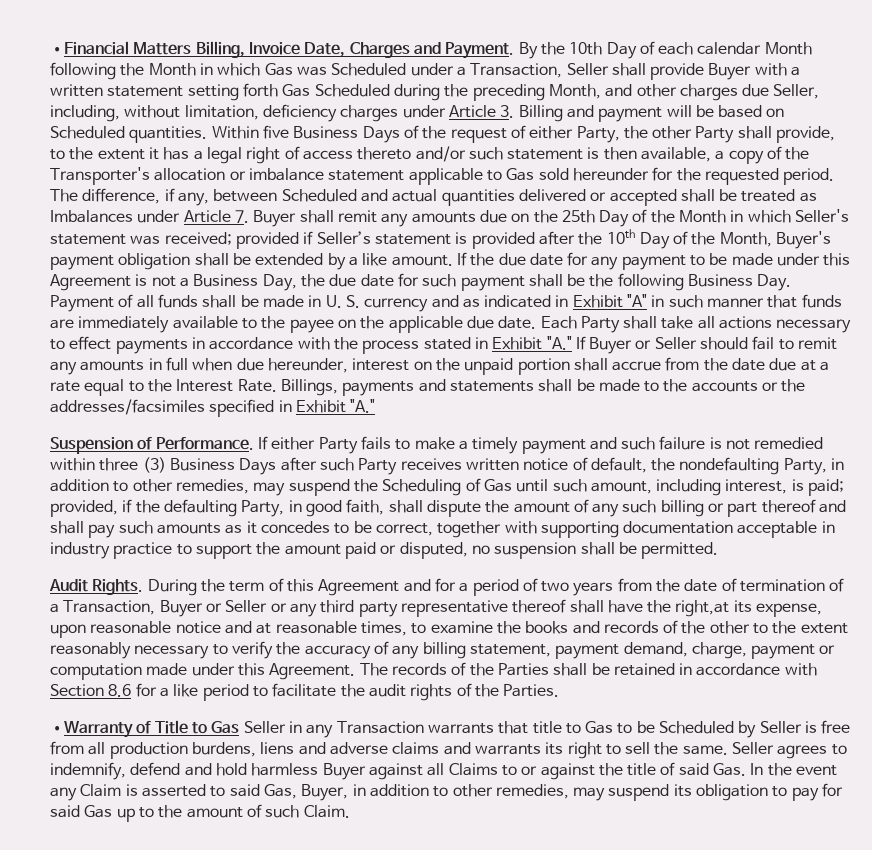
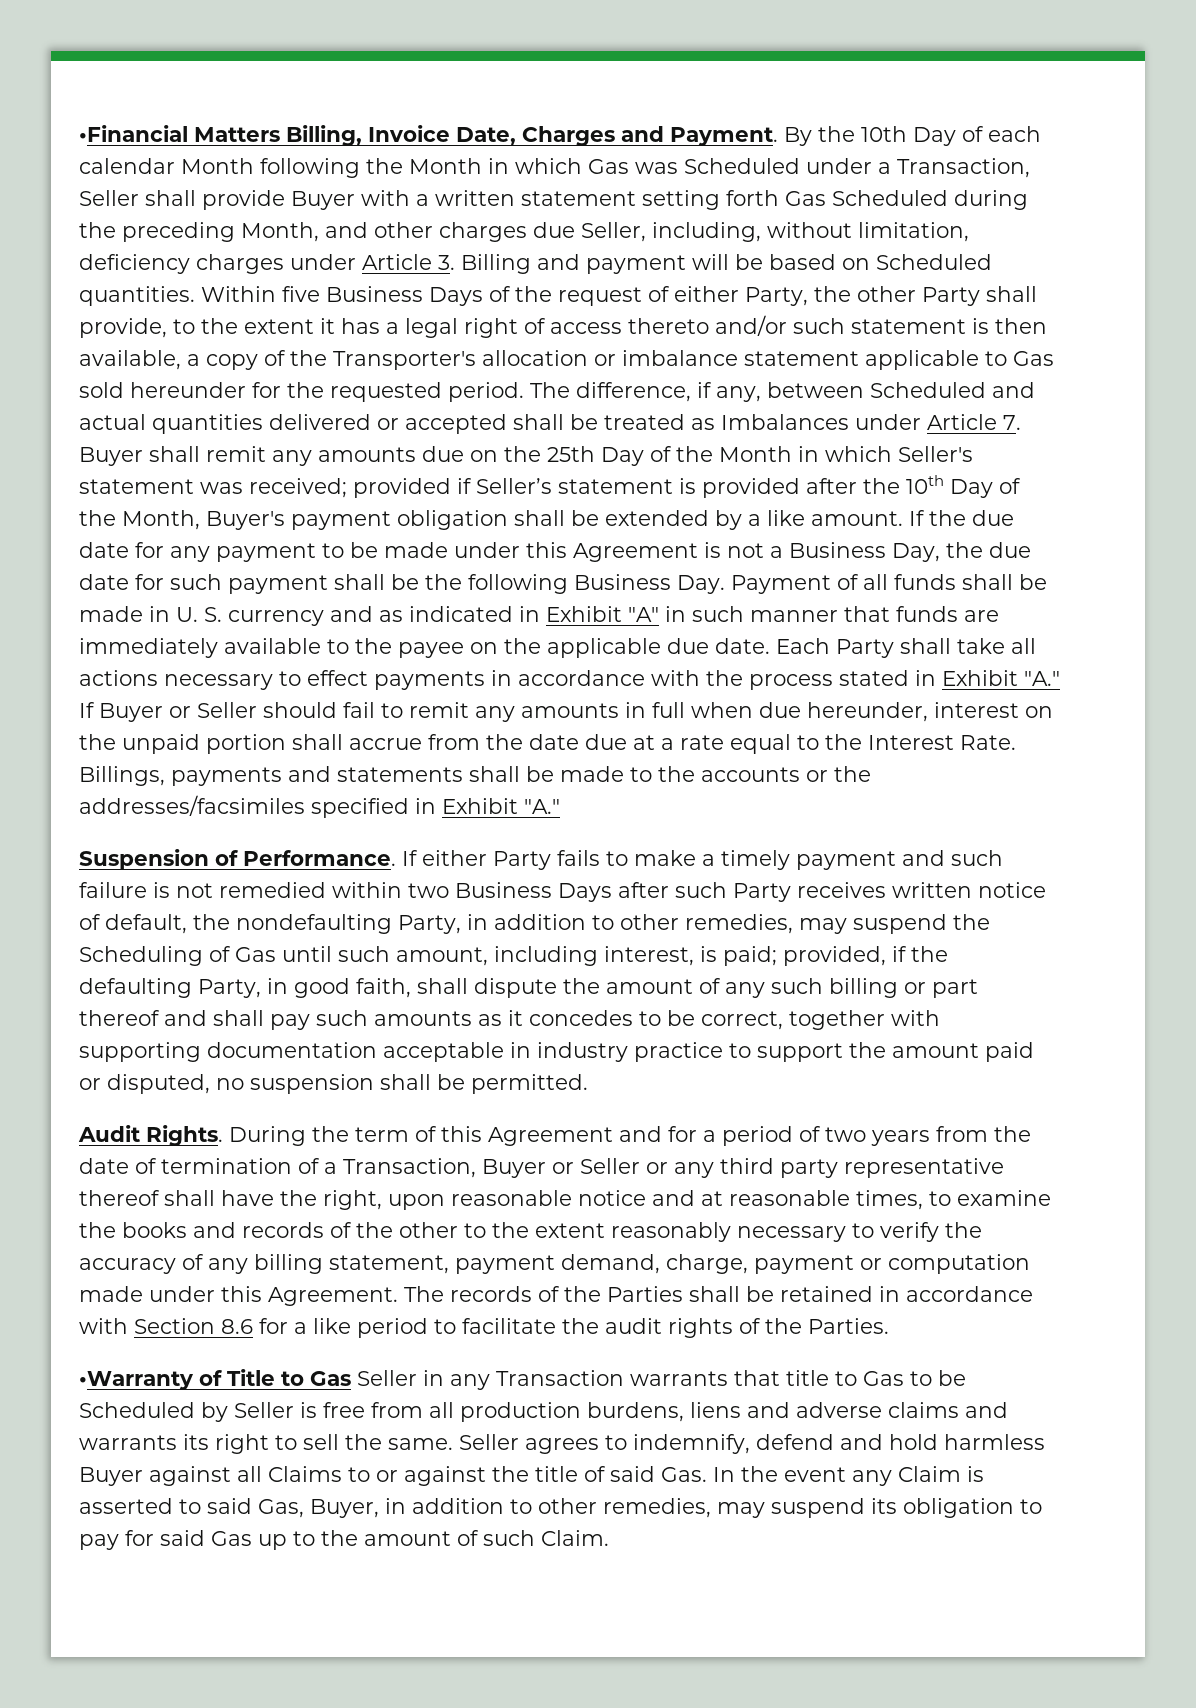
- If either Party fails to make a timely payment and such failure is not remedied within three (3) Business Days after such Party receives written notice of default, the nondefaulting Party, in addition to other remedies, may suspend the Scheduling of Gas until such amount, including interest, is paid;
+ If either Party fails to make a timely payment and such failure is not remedied within two Business Days after such Party receives written notice of default, the nondefaulting Party, in addition to other remedies, may suspend the Scheduling of Gas until such amount, including interest, is paid;
- During the term of this Agreement and for a period of two years from the date of termination of a Transaction, Buyer or Seller or any third party representative thereof shall have the right,at its expense, upon reasonable notice and at reasonable times, to examine the books and records of the other to the extent reasonably necessary to verify the accuracy of any billing statement, payment demand, charge, payment or computation made under this Agreement.
+ During the term of this Agreement and for a period of two years from the date of termination of a Transaction, Buyer or Seller or any third party representative thereof shall have the right, upon reasonable notice and at reasonable times, to examine the books and records of the other to the extent reasonably necessary to verify the accuracy of any billing statement, payment demand, charge, payment or computation made under this Agreement.

